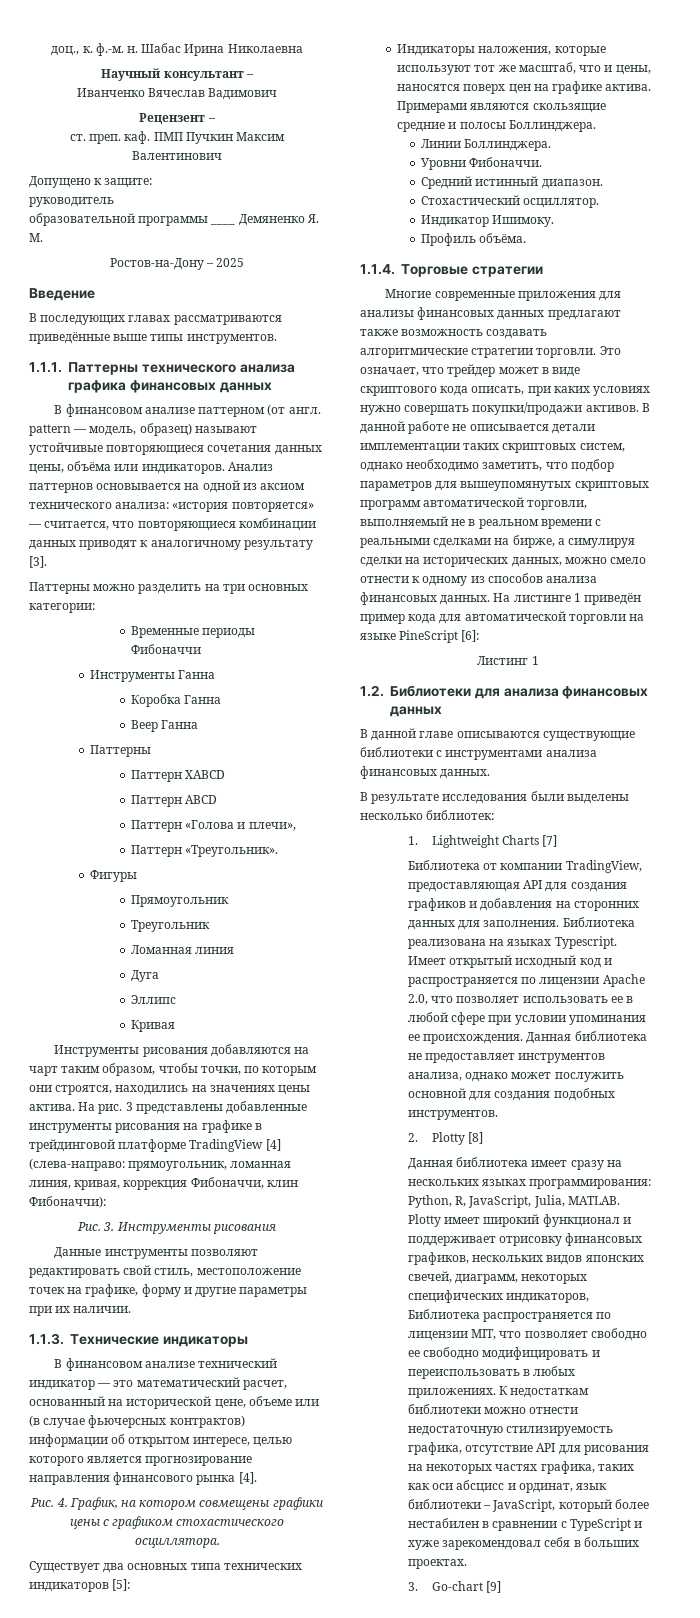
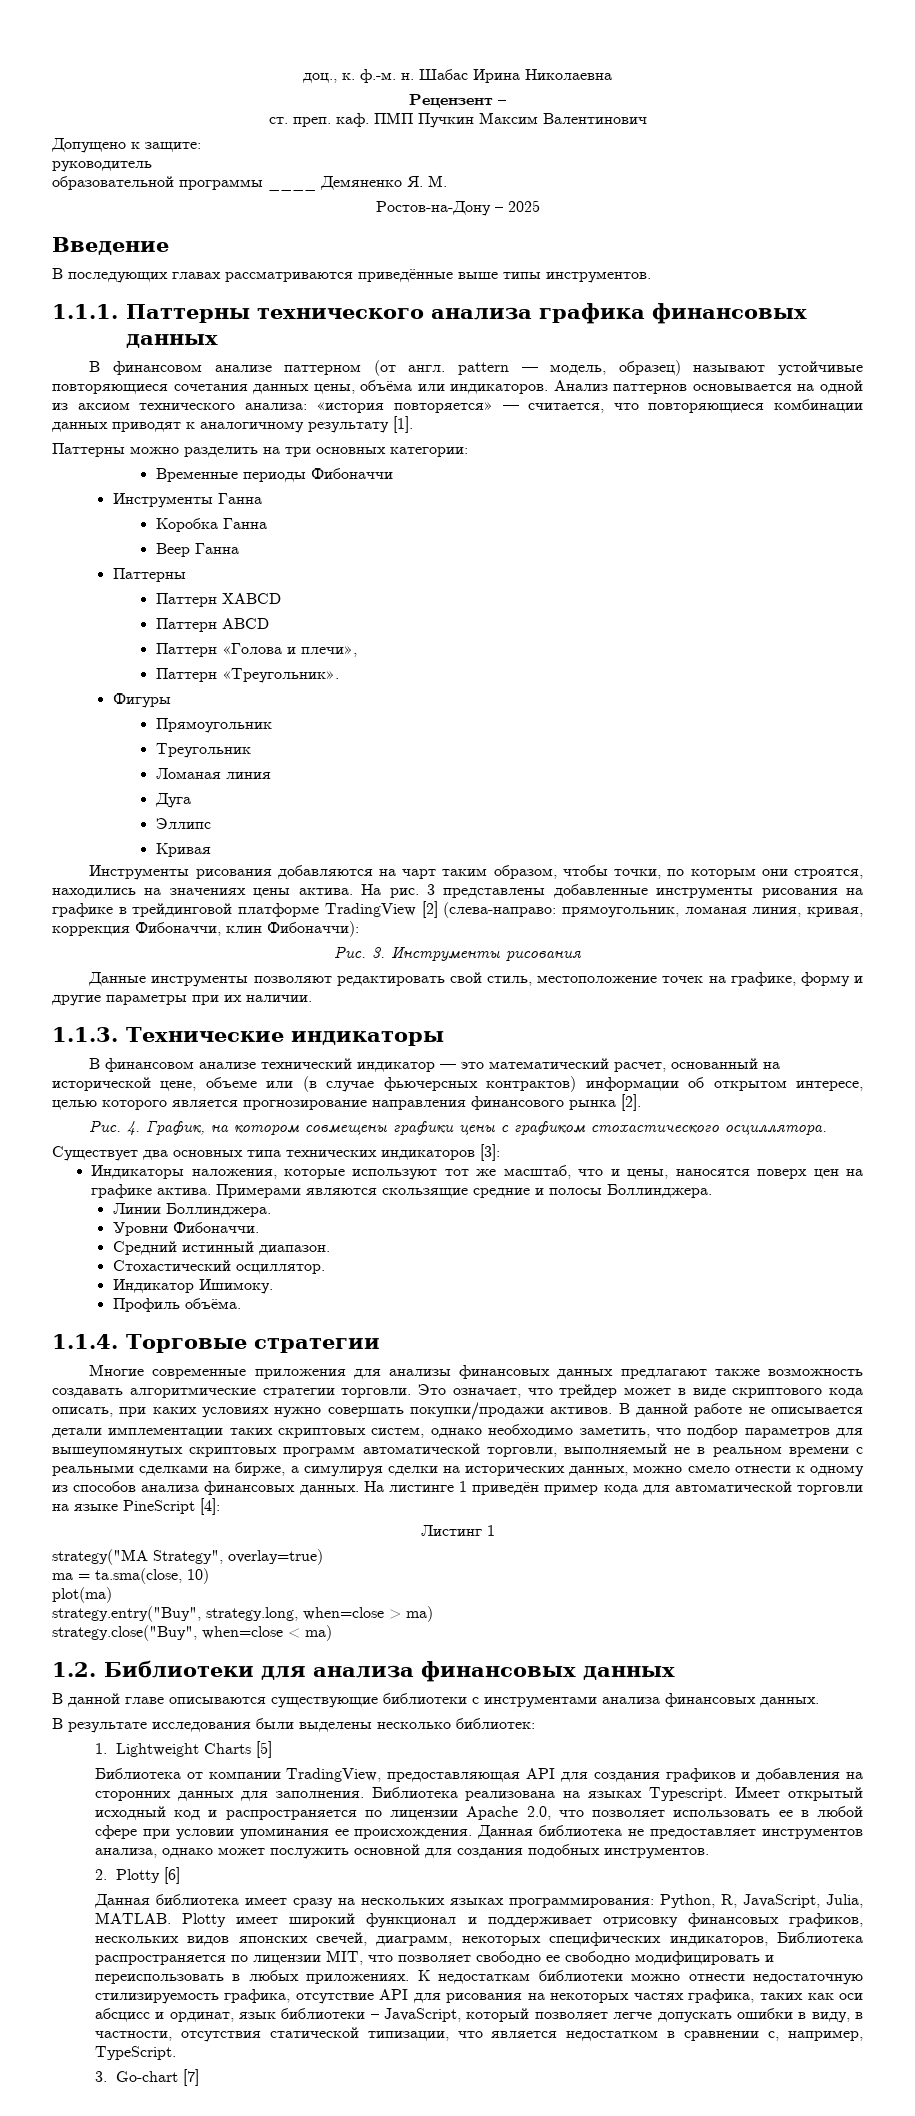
- Научный консультант –
- Иванченко Вячеслав Вадимович
- Анализ паттернов основывается на одной из аксиом технического анализа: «история повторяется» — считается, что повторяющиеся комбинации данных приводят к аналогичному результату [3].
+ Анализ паттернов основывается на одной из аксиом технического анализа: «история повторяется» — считается, что повторяющиеся комбинации данных приводят к аналогичному результату [1].
- Ломанная линия
+ Ломаная линия
- 3 представлены добавленные инструменты рисования на графике в трейдинговой платформе TradingView [4] (слева-направо: прямоугольник, ломанная линия, кривая, коррекция Фибоначчи, клин Фибоначчи):
+ 3 представлены добавленные инструменты рисования на графике в трейдинговой платформе TradingView [2] (слева-направо: прямоугольник, ломаная линия, кривая, коррекция Фибоначчи, клин Фибоначчи):
- В финансовом анализе технический индикатор — это математический расчет, основанный на исторической цене, объеме или (в случае фьючерсных контрактов) информации об открытом интересе, целью которого является прогнозирование направления финансового рынка [4].
+ В финансовом анализе технический индикатор — это математический расчет, основанный на исторической цене, объеме или (в случае фьючерсных контрактов) информации об открытом интересе, целью которого является прогнозирование направления финансового рынка [2].
- Существует два основных типа технических индикаторов [5]:
+ Существует два основных типа технических индикаторов [3]:
- На листинге 1 приведён пример кода для автоматической торговли на языке PineScript [6]:
+ На листинге 1 приведён пример кода для автоматической торговли на языке PineScript [4]:
+ strategy("MA Strategy", overlay=true)
+ ma = ta.sma(close, 10)
+ plot(ma)
+ strategy.entry("Buy", strategy.long, when=close > ma)
+ strategy.close("Buy", when=close < ma)
- 1. Lightweight Charts [7]
+ 1. Lightweight Charts [5]
- 2. Plotty [8]
+ 2. Plotty [6]
- К недостаткам библиотеки можно отнести недостаточную стилизируемость графика, отсутствие API для рисования на некоторых частях графика, таких как оси абсцисс и ординат, язык библиотеки – JavaScript, который более нестабилен в сравнении с TypeScript и хуже зарекомендовал себя в больших проектах.
+ К недостаткам библиотеки можно отнести недостаточную стилизируемость графика, отсутствие API для рисования на некоторых частях графика, таких как оси абсцисс и ординат, язык библиотеки – JavaScript, который позволяет легче допускать ошибки в виду, в частности, отсутствия статической типизации, что является недостатком в сравнении с, например, TypeScript.
- 3. Go-chart [9]
+ 3. Go-chart [7]

